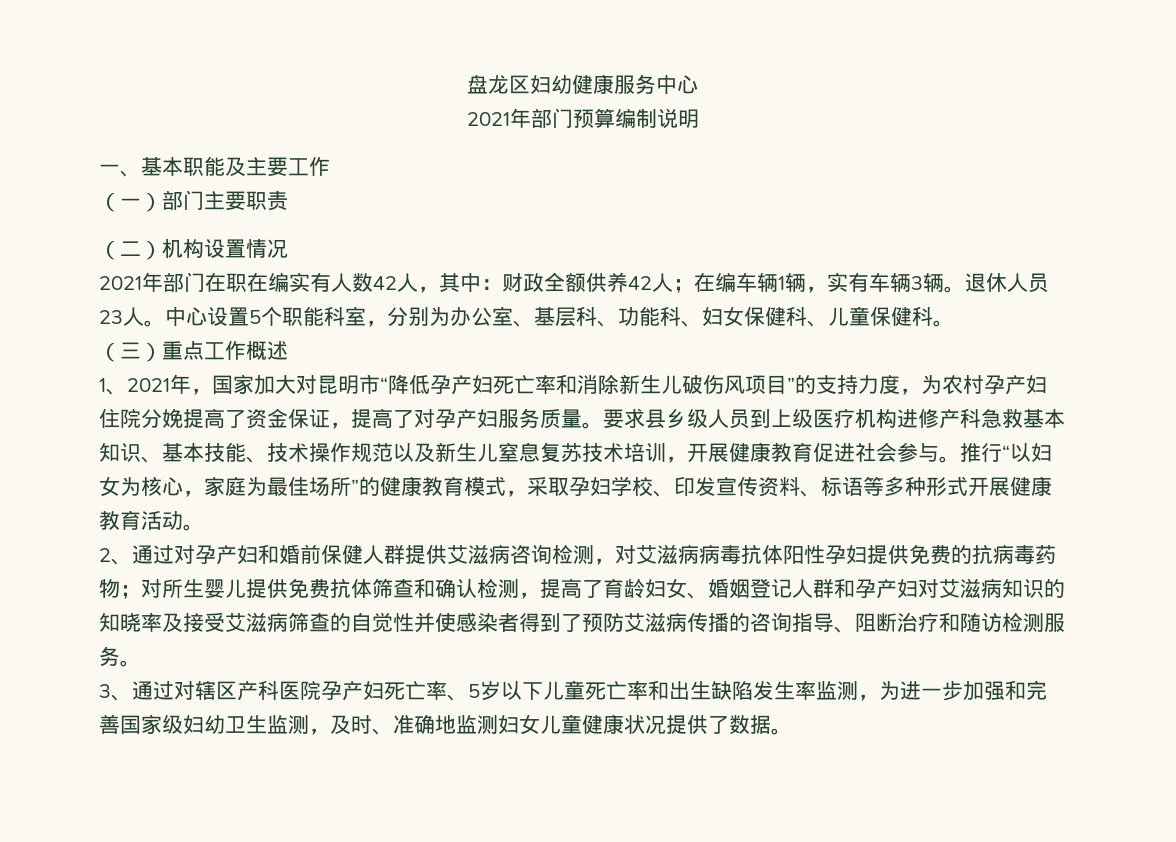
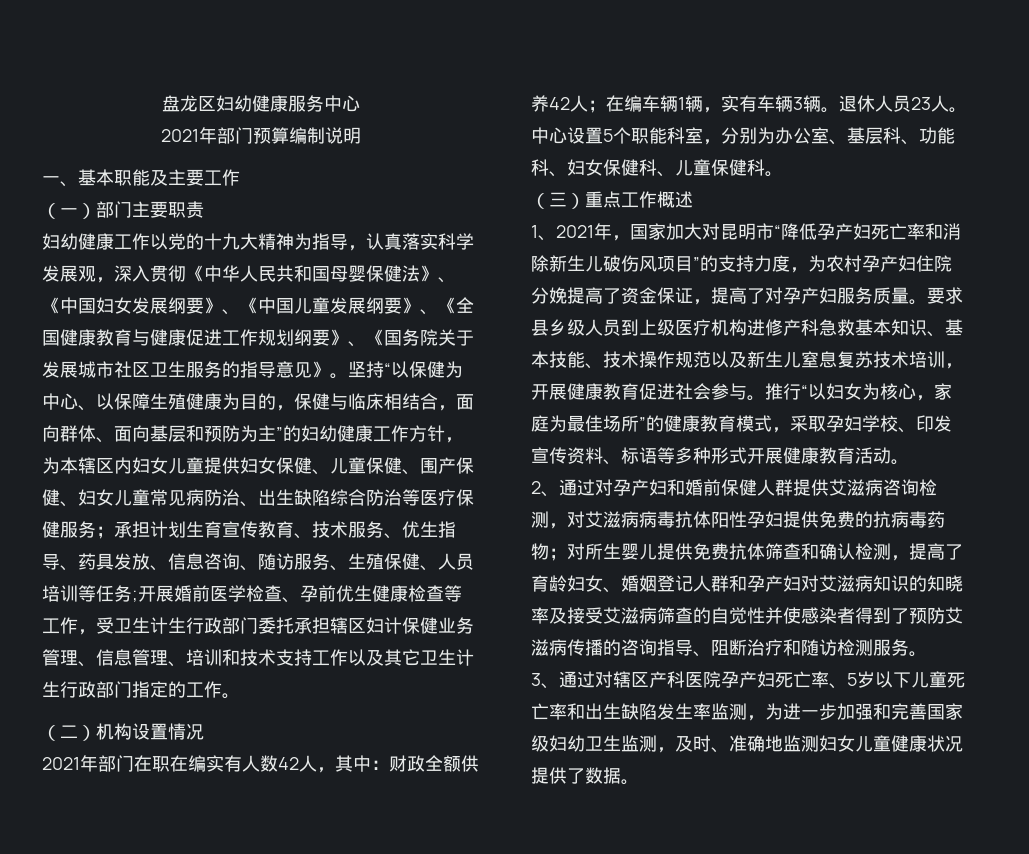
+ 妇幼健康工作以党的十九大精神为指导，认真落实科学发展观，深入贯彻《中华人民共和国母婴保健法》、《中国妇女发展纲要》、《中国儿童发展纲要》、《全国健康教育与健康促进工作规划纲要》、《国务院关于发展城市社区卫生服务的指导意见》。坚持“以保健为中心、以保障生殖健康为目的，保健与临床相结合，面向群体、面向基层和预防为主”的妇幼健康工作方针，为本辖区内妇女儿童提供妇女保健、儿童保健、围产保健、妇女儿童常见病防治、出生缺陷综合防治等医疗保健服务；承担计划生育宣传教育、技术服务、优生指导、药具发放、信息咨询、随访服务、生殖保健、人员培训等任务;开展婚前医学检查、孕前优生健康检查等工作，受卫生计生行政部门委托承担辖区妇计保健业务管理、信息管理、培训和技术支持工作以及其它卫生计生行政部门指定的工作。

